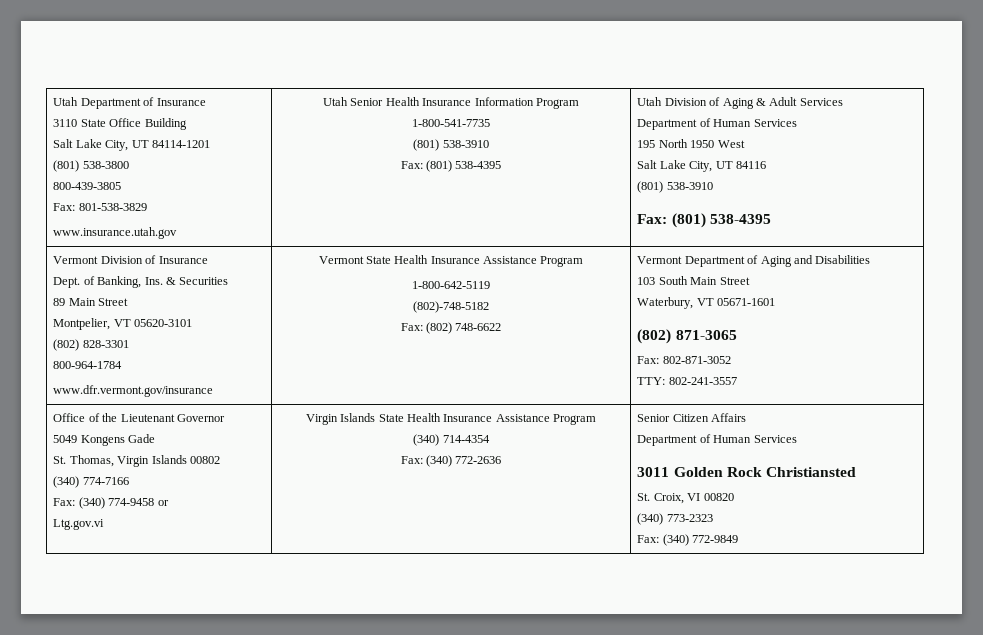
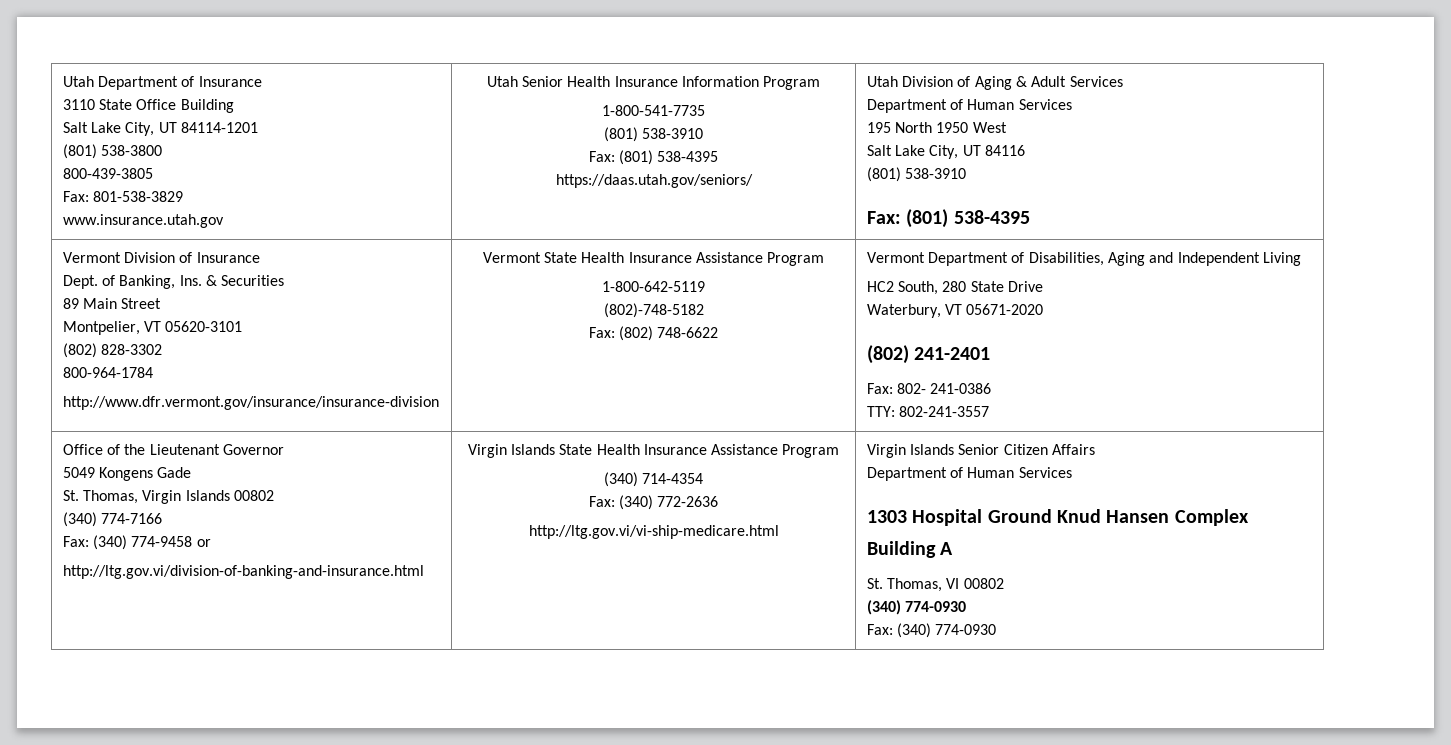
+ https://daas.utah.gov/seniors/
- (802) 828-3301
+ (802) 828-3302
- www.dfr.vermont.gov/insurance
+ http://www.dfr.vermont.gov/insurance/insurance-division
- Vermont Department of Aging and Disabilities
- 103 South Main Street
+ Vermont Department of Disabilities, Aging and Independent Living
+ HC2 South, 280 State Drive
- Waterbury, VT 05671-1601
- (802) 871-3065
- Fax: 802-871-3052
+ Waterbury, VT 05671-2020
+ (802) 241-2401
+ Fax: 802- 241-0386
- Ltg.gov.vi
+ http://ltg.gov.vi/division-of-banking-and-insurance.html
- Senior Citizen Affairs
+ http://ltg.gov.vi/vi-ship-medicare.html | Virgin Islands Senior Citizen Affairs
- 3011 Golden Rock Christiansted
- St. Croix, VI 00820
- (340) 773-2323
- Fax: (340) 772-9849
+ 1303 Hospital Ground Knud Hansen Complex
+ Building A
+ St. Thomas, VI 00802
+ (340) 774-0930
+ Fax: (340) 774-0930

